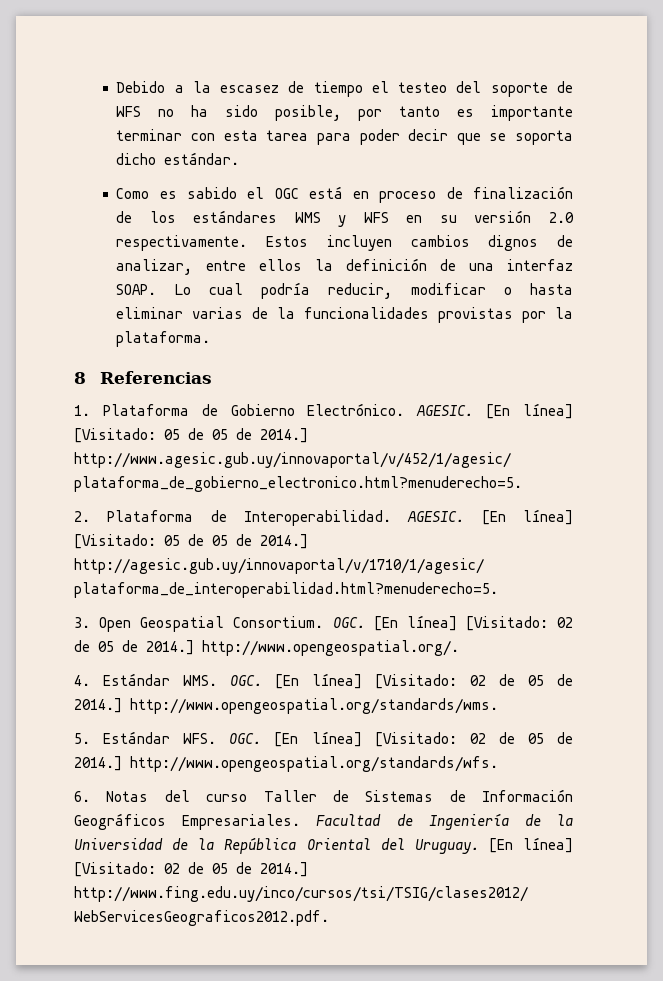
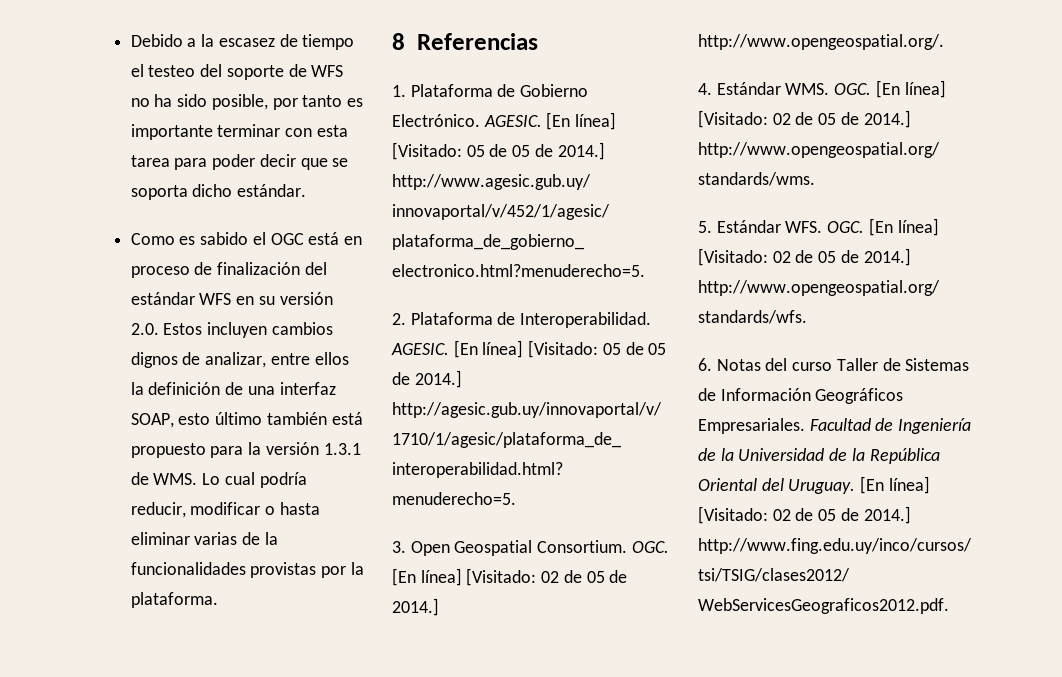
- Como es sabido el OGC está en proceso de finalización de los estándares WMS y WFS en su versión 2.0 respectivamente. Estos incluyen cambios dignos de analizar, entre ellos la definición de una interfaz SOAP. Lo cual podría reducir, modificar o hasta eliminar varias de la funcionalidades provistas por la plataforma.
+ Como es sabido el OGC está en proceso de finalización del estándar WFS en su versión 2.0. Estos incluyen cambios dignos de analizar, entre ellos la definición de una interfaz SOAP, esto último también está propuesto para la versión 1.3.1 de WMS. Lo cual podría reducir, modificar o hasta eliminar varias de la funcionalidades provistas por la plataforma.

